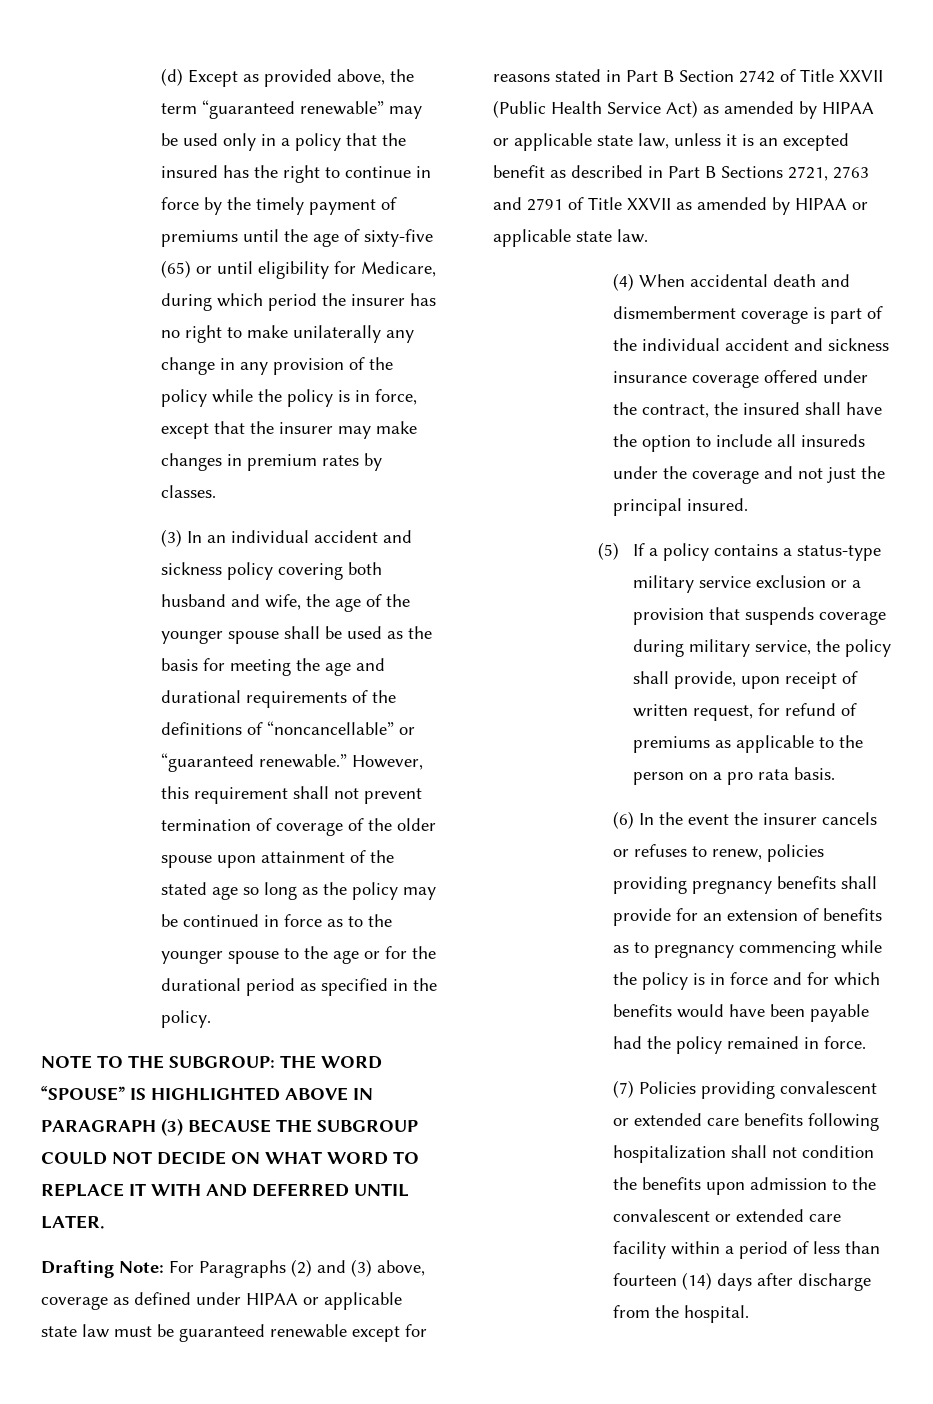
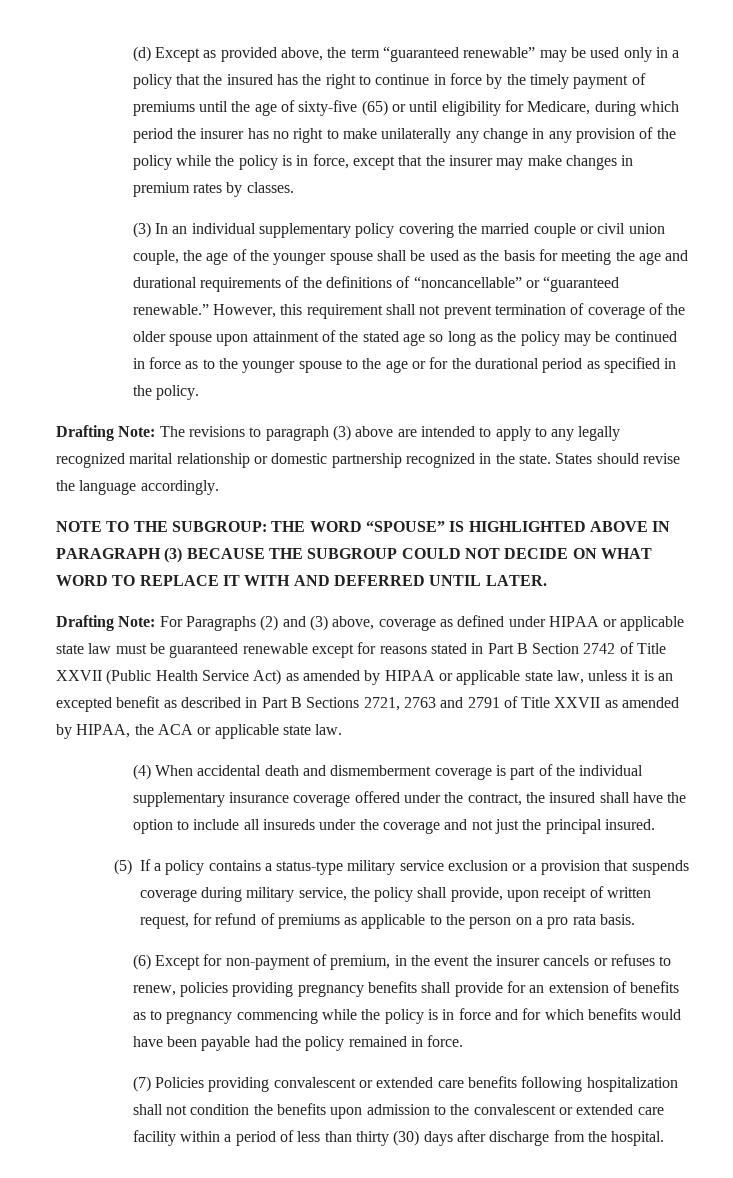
- (3) In an individual accident and sickness policy covering both husband and wife, the age of the younger spouse shall be used as the basis for meeting the age and durational requirements of the definitions of “noncancellable” or “guaranteed renewable.”
+ (3) In an individual supplementary policy covering the married couple or civil union couple, the age of the younger spouse shall be used as the basis for meeting the age and durational requirements of the definitions of “noncancellable” or “guaranteed renewable.”
+ Drafting Note: The revisions to paragraph (3) above are intended to apply to any legally recognized marital relationship or domestic partnership recognized in the state. States should revise the language accordingly.
- For Paragraphs (2) and (3) above, coverage as defined under HIPAA or applicable state law must be guaranteed renewable except for reasons stated in Part B Section 2742 of Title XXVII (Public Health Service Act) as amended by HIPAA or applicable state law, unless it is an excepted benefit as described in Part B Sections 2721, 2763 and 2791 of Title XXVII as amended by HIPAA or applicable state law.
+ For Paragraphs (2) and (3) above, coverage as defined under HIPAA or applicable state law must be guaranteed renewable except for reasons stated in Part B Section 2742 of Title XXVII (Public Health Service Act) as amended by HIPAA or applicable state law, unless it is an excepted benefit as described in Part B Sections 2721, 2763 and 2791 of Title XXVII as amended by HIPAA, the ACA or applicable state law.
- (4) When accidental death and dismemberment coverage is part of the individual accident and sickness insurance coverage offered under the contract, the insured shall have the option to include all insureds under the coverage and not just the principal insured.
+ (4) When accidental death and dismemberment coverage is part of the individual supplementary insurance coverage offered under the contract, the insured shall have the option to include all insureds under the coverage and not just the principal insured.
- (6) In the event the insurer cancels or refuses to renew, policies providing pregnancy benefits shall provide for an extension of benefits as to pregnancy commencing while the policy is in force and for which benefits would have been payable had the policy remained in force.
+ (6) Except for non-payment of premium, in the event the insurer cancels or refuses to renew, policies providing pregnancy benefits shall provide for an extension of benefits as to pregnancy commencing while the policy is in force and for which benefits would have been payable had the policy remained in force.
- (7) Policies providing convalescent or extended care benefits following hospitalization shall not condition the benefits upon admission to the convalescent or extended care facility within a period of less than fourteen (14) days after discharge from the hospital.
+ (7) Policies providing convalescent or extended care benefits following hospitalization shall not condition the benefits upon admission to the convalescent or extended care facility within a period of less than thirty (30) days after discharge from the hospital.

